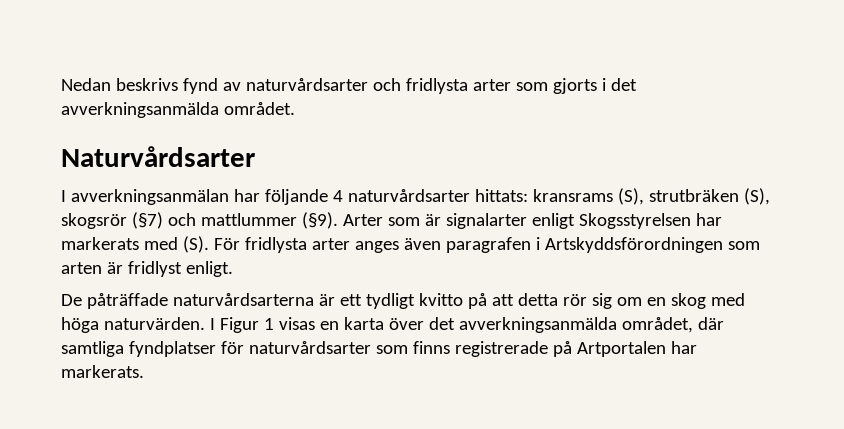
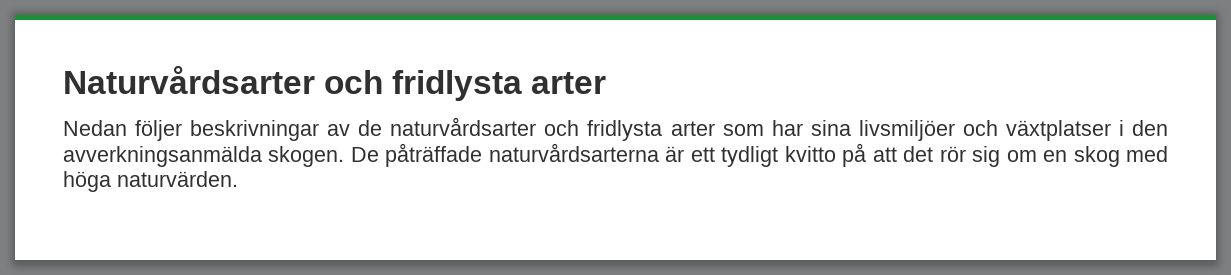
- Nedan beskrivs fynd av naturvårdsarter och fridlysta arter som gjorts i det avverkningsanmälda området.
- Naturvårdsarter
- I avverkningsanmälan har följande 4 naturvårdsarter hittats: kransrams (S), strutbräken (S), skogsrör (§7) och mattlummer (§9). Arter som är signalarter enligt Skogsstyrelsen har markerats med (S). För fridlysta arter anges även paragrafen i Artskyddsförordningen som arten är fridlyst enligt.
- De påträffade naturvårdsarterna är ett tydligt kvitto på att detta rör sig om en skog med höga naturvärden. I Figur 1 visas en karta över det avverkningsanmälda området, där samtliga fyndplatser för naturvårdsarter som finns registrerade på Artportalen har markerats.
+ Naturvårdsarter och fridlysta arter
+ Nedan följer beskrivningar av de naturvårdsarter och fridlysta arter som har sina livsmiljöer och växtplatser i den avverkningsanmälda skogen. De påträffade naturvårdsarterna är ett tydligt kvitto på att det rör sig om en skog med höga naturvärden.

